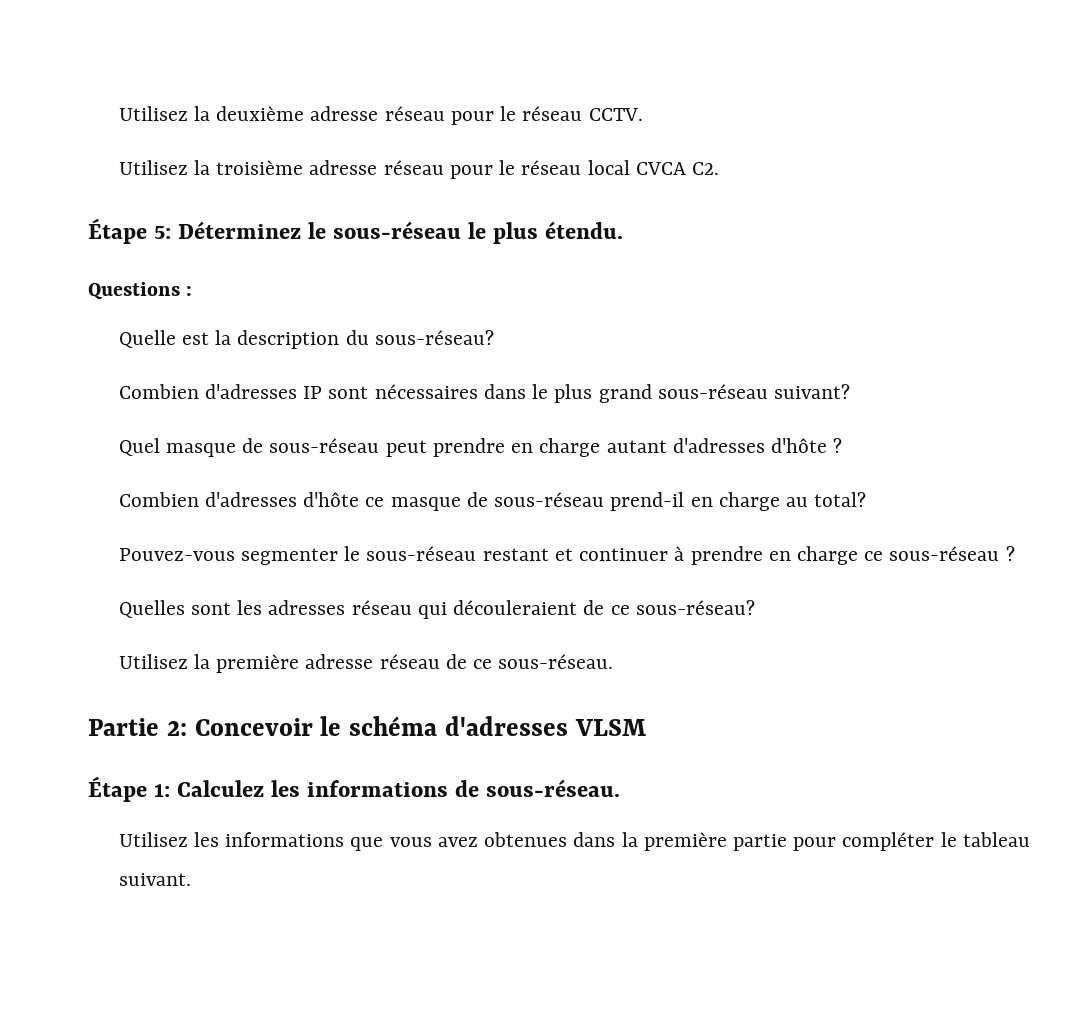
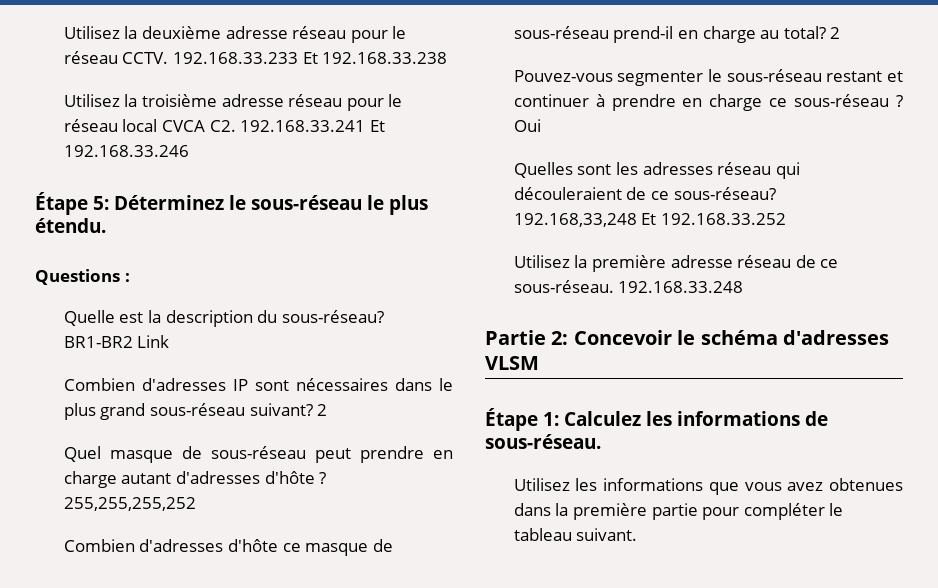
+ 192.168.33.233 Et 192.168.33.238
- Utilisez la troisième adresse réseau pour le réseau local CVCA C2.
+ Utilisez la troisième adresse réseau pour le réseau local CVCA C2. 192.168.33.241 Et 192.168.33.246
+ BR1-BR2 Link
- Combien d'adresses IP sont nécessaires dans le plus grand sous-réseau suivant?
+ Combien d'adresses IP sont nécessaires dans le plus grand sous-réseau suivant? 2
+ 255,255,255,252
- Combien d'adresses d'hôte ce masque de sous-réseau prend-il en charge au total?
+ Combien d'adresses d'hôte ce masque de sous-réseau prend-il en charge au total? 2
+ Oui
+ 192.168,33,248 Et 192.168.33.252
+ 192.168.33.248

